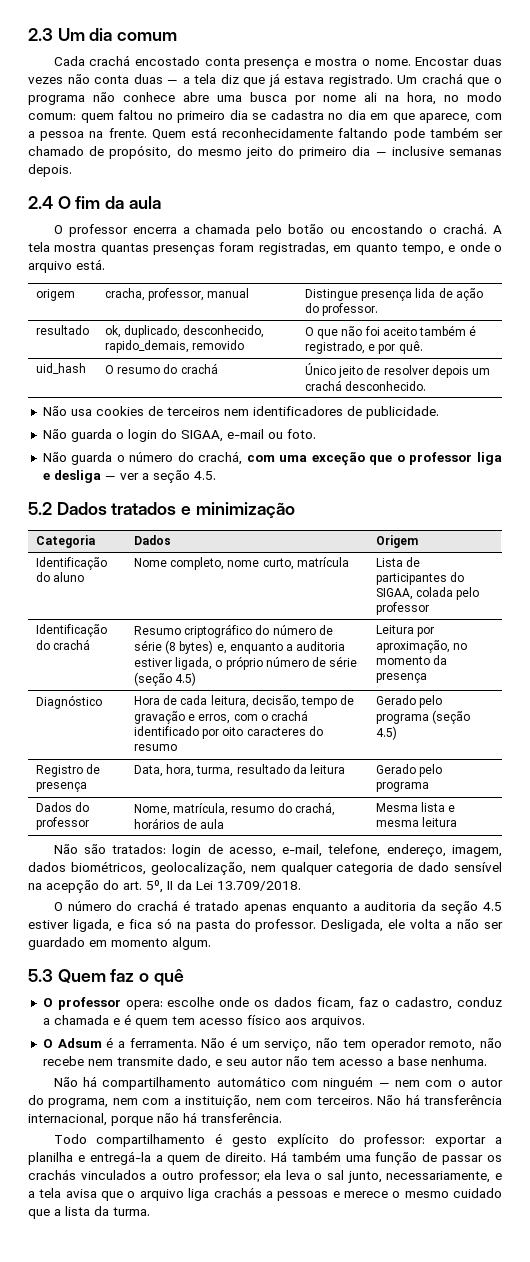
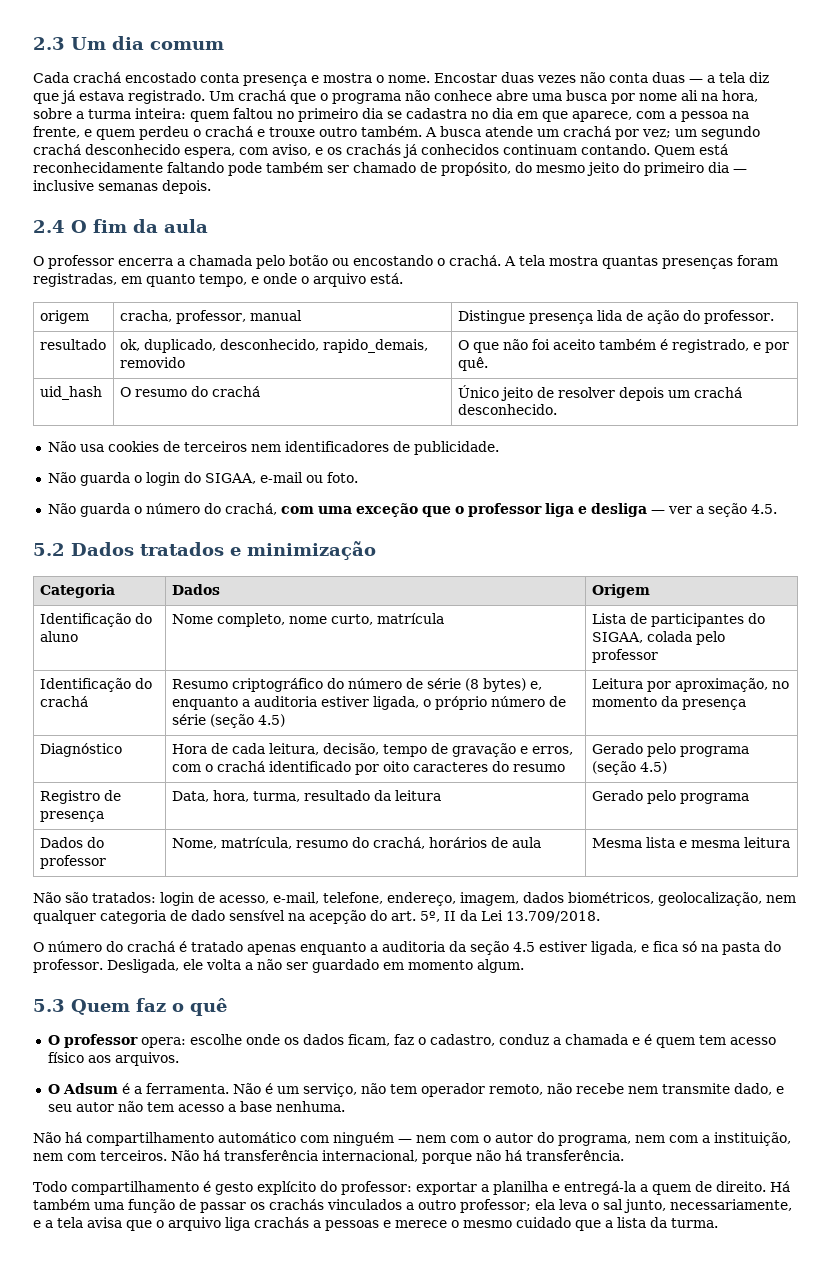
- Um crachá que o programa não conhece abre uma busca por nome ali na hora, no modo comum: quem faltou no primeiro dia se cadastra no dia em que aparece, com a pessoa na frente.
+ Um crachá que o programa não conhece abre uma busca por nome ali na hora, sobre a turma inteira: quem faltou no primeiro dia se cadastra no dia em que aparece, com a pessoa na frente, e quem perdeu o crachá e trouxe outro também. A busca atende um crachá por vez; um segundo crachá desconhecido espera, com aviso, e os crachás já conhecidos continuam contando.

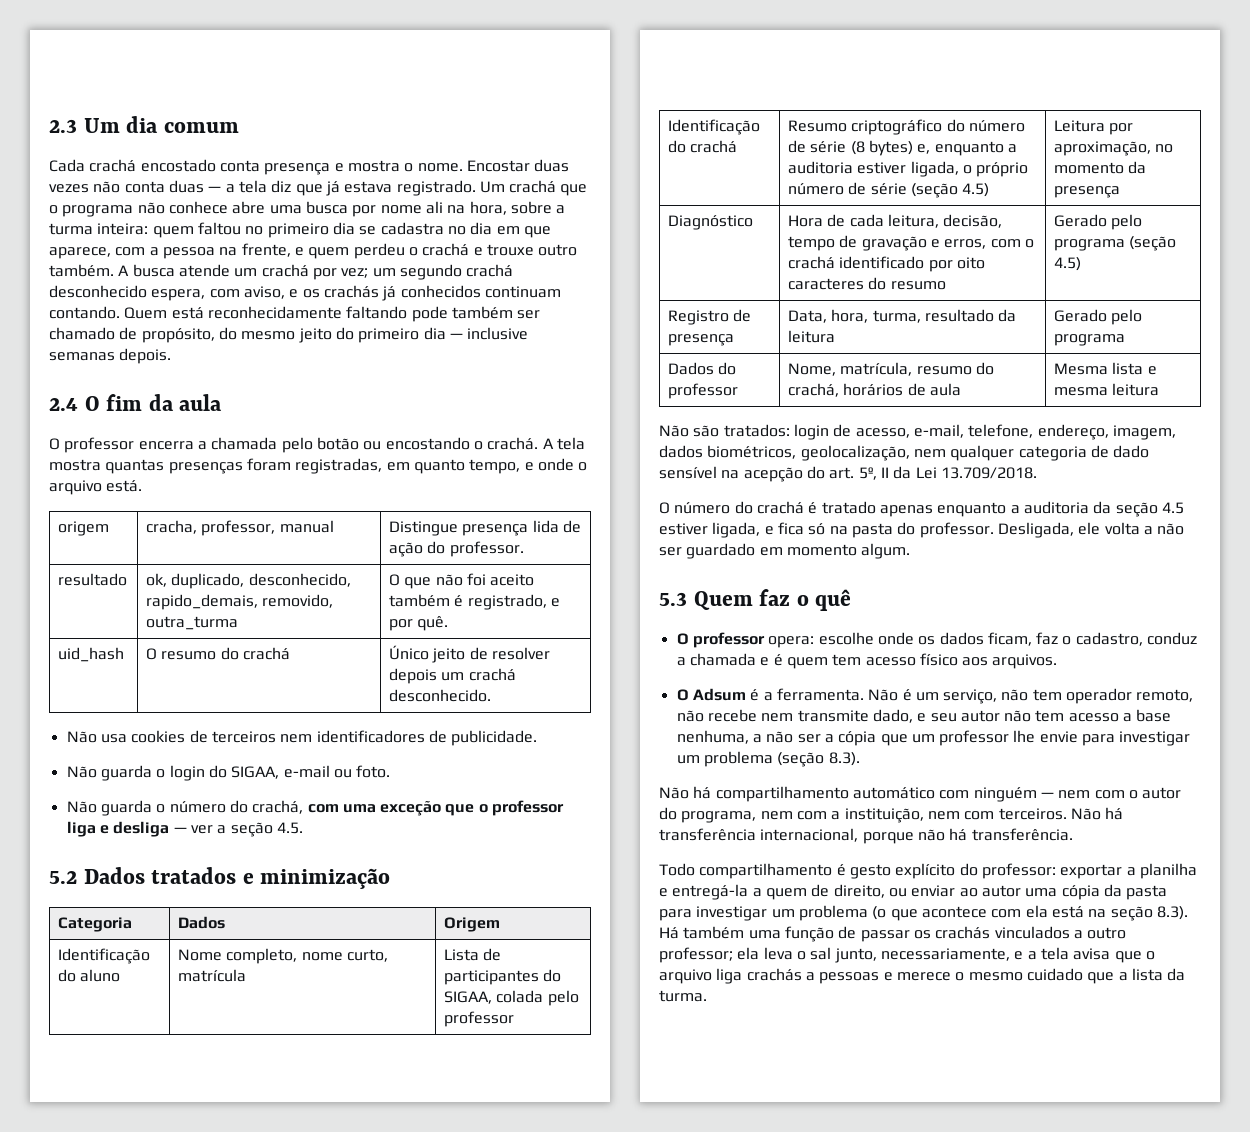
- resultado | ok, duplicado, desconhecido, rapido_demais, removido | O que não foi aceito também é registrado, e por quê.
+ resultado | ok, duplicado, desconhecido, rapido_demais, removido, outra_turma | O que não foi aceito também é registrado, e por quê.
- Não é um serviço, não tem operador remoto, não recebe nem transmite dado, e seu autor não tem acesso a base nenhuma.
+ Não é um serviço, não tem operador remoto, não recebe nem transmite dado, e seu autor não tem acesso a base nenhuma, a não ser a cópia que um professor lhe envie para investigar um problema (seção 8.3).
- Todo compartilhamento é gesto explícito do professor: exportar a planilha e entregá-la a quem de direito. Há também uma função de passar os crachás vinculados a outro professor; ela leva o sal junto, necessariamente, e a tela avisa que o arquivo liga crachás a pessoas e merece o mesmo cuidado que a lista da turma.
+ Todo compartilhamento é gesto explícito do professor: exportar a planilha e entregá-la a quem de direito, ou enviar ao autor uma cópia da pasta para investigar um problema (o que acontece com ela está na seção 8.3). Há também uma função de passar os crachás vinculados a outro professor; ela leva o sal junto, necessariamente, e a tela avisa que o arquivo liga crachás a pessoas e merece o mesmo cuidado que a lista da turma.

